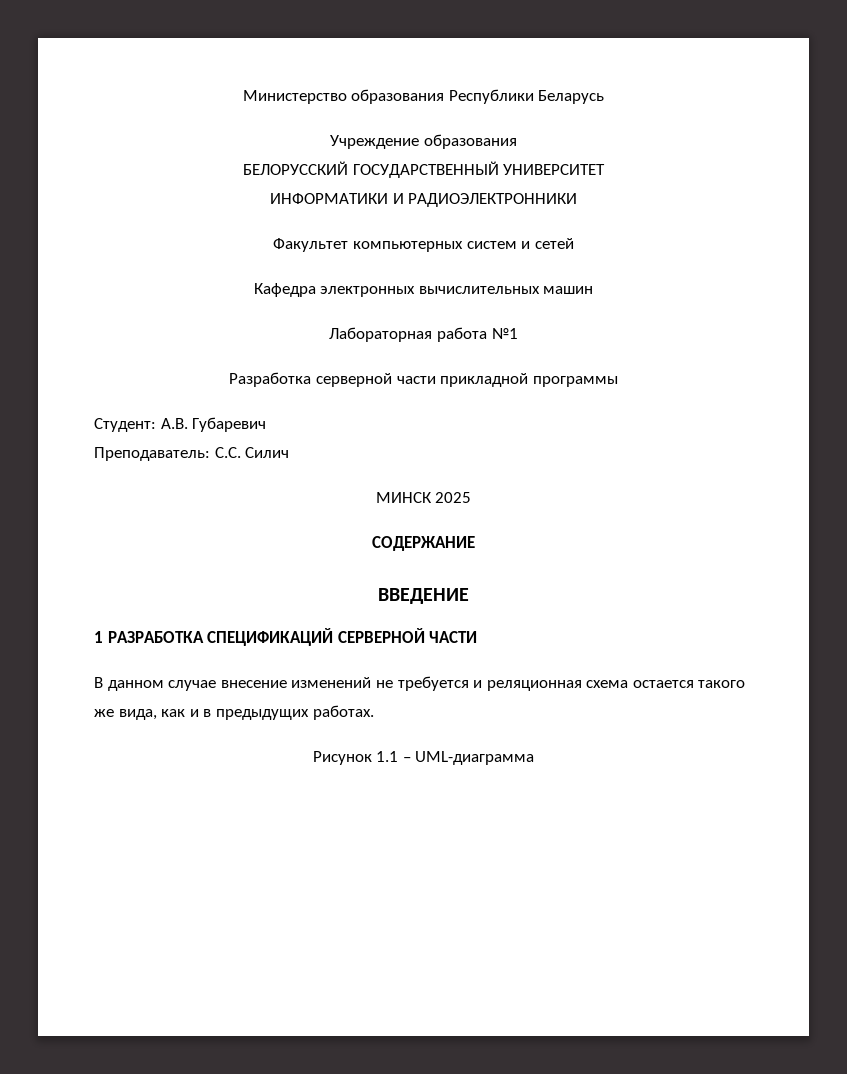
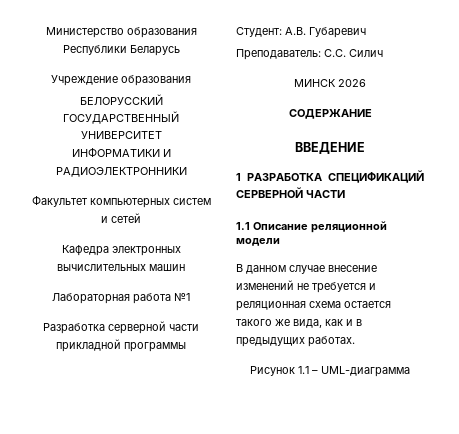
- МИНСК 2025
+ МИНСК 2026
+ 1.1 Описание реляционной модели

